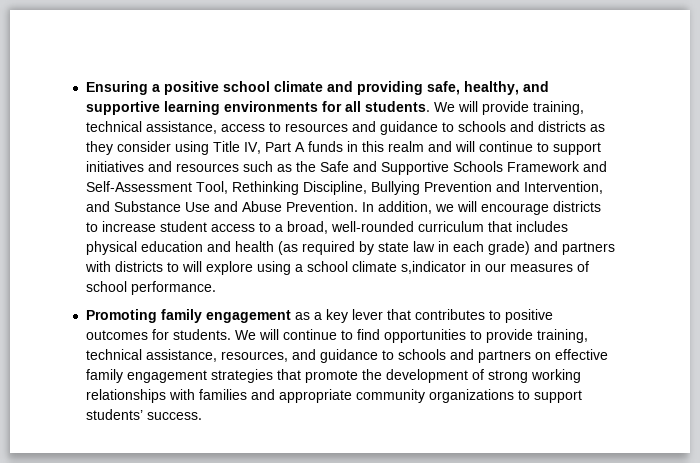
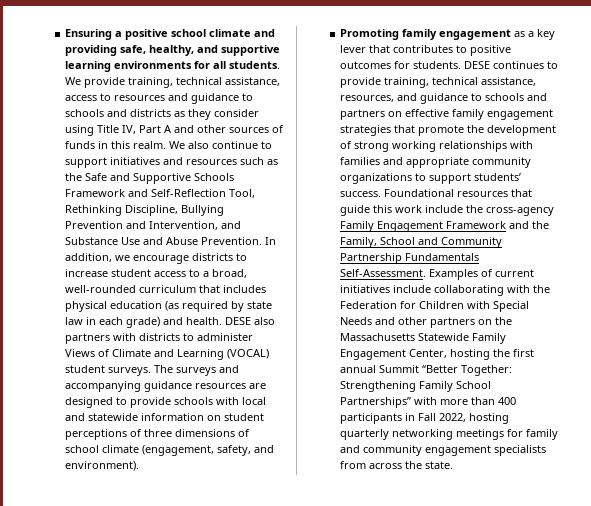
- We will provide training, technical assistance, access to resources and guidance to schools and districts as they consider using Title IV, Part A funds in this realm and will continue to support initiatives and resources such as the Safe and Supportive Schools Framework and Self-Assessment Tool, Rethinking Discipline, Bullying Prevention and Intervention, and Substance Use and Abuse Prevention.
+ We provide training, technical assistance, access to resources and guidance to schools and districts as they consider using Title IV, Part A and other sources of funds in this realm. We also continue to support initiatives and resources such as the Safe and Supportive Schools Framework and Self-Reflection Tool, Rethinking Discipline, Bullying Prevention and Intervention, and Substance Use and Abuse Prevention.
- In addition, we will encourage districts to increase student access to a broad, well-rounded curriculum that includes physical education and health (as required by state law in each grade) and partners with districts to will explore using a school climate s,indicator in our measures of school performance.
+ In addition, we encourage districts to increase student access to a broad, well-rounded curriculum that includes physical education (as required by state law in each grade) and health. DESE also partners with districts to administer Views of Climate and Learning (VOCAL) student surveys. The surveys and accompanying guidance resources are designed to provide schools with local and statewide information on student perceptions of three dimensions of school climate (engagement, safety, and environment).
- We will continue to find opportunities to provide training, technical assistance, resources, and guidance to schools and partners on effective family engagement strategies that promote the development of strong working relationships with families and appropriate community organizations to support students’ success.
+ DESE continues to provide training, technical assistance, resources, and guidance to schools and partners on effective family engagement strategies that promote the development of strong working relationships with families and appropriate community organizations to support students’ success.
+ Foundational resources that guide this work include the cross-agency Family Engagement Framework and the Family, School and Community Partnership Fundamentals Self-Assessment. Examples of current initiatives include collaborating with the Federation for Children with Special Needs and other partners on the Massachusetts Statewide Family Engagement Center, hosting the first annual Summit “Better Together: Strengthening Family School Partnerships” with more than 400 participants in Fall 2022, hosting quarterly networking meetings for family and community engagement specialists from across the state.

